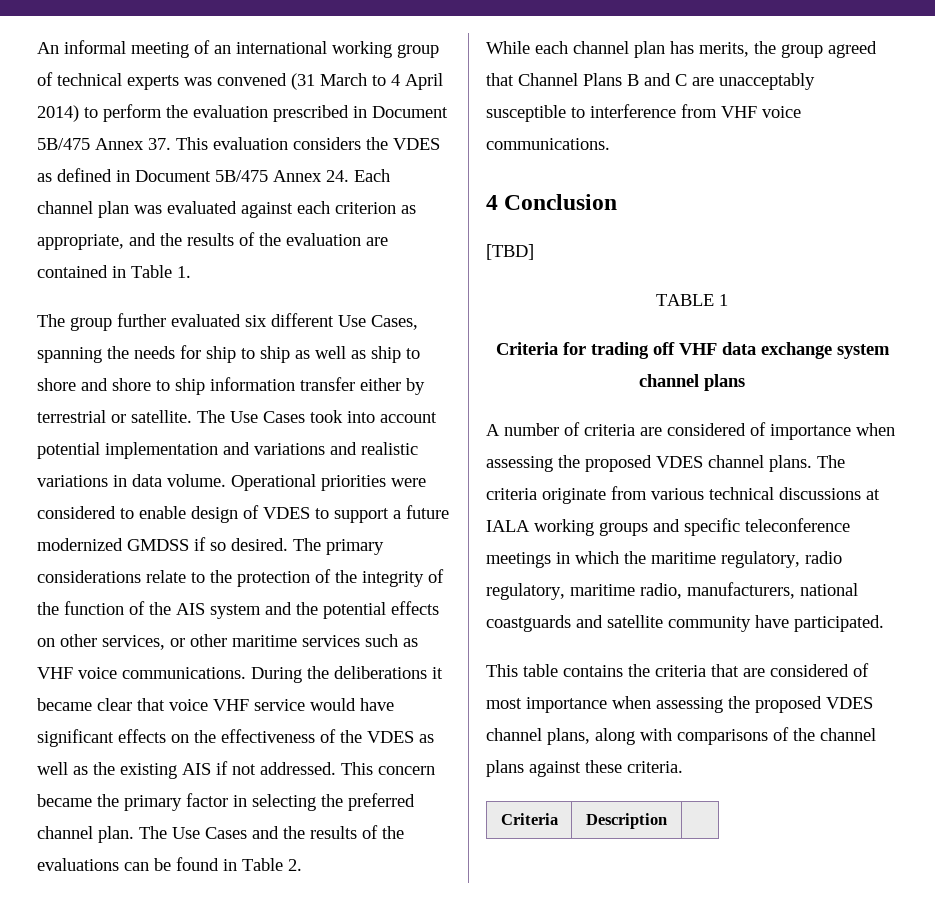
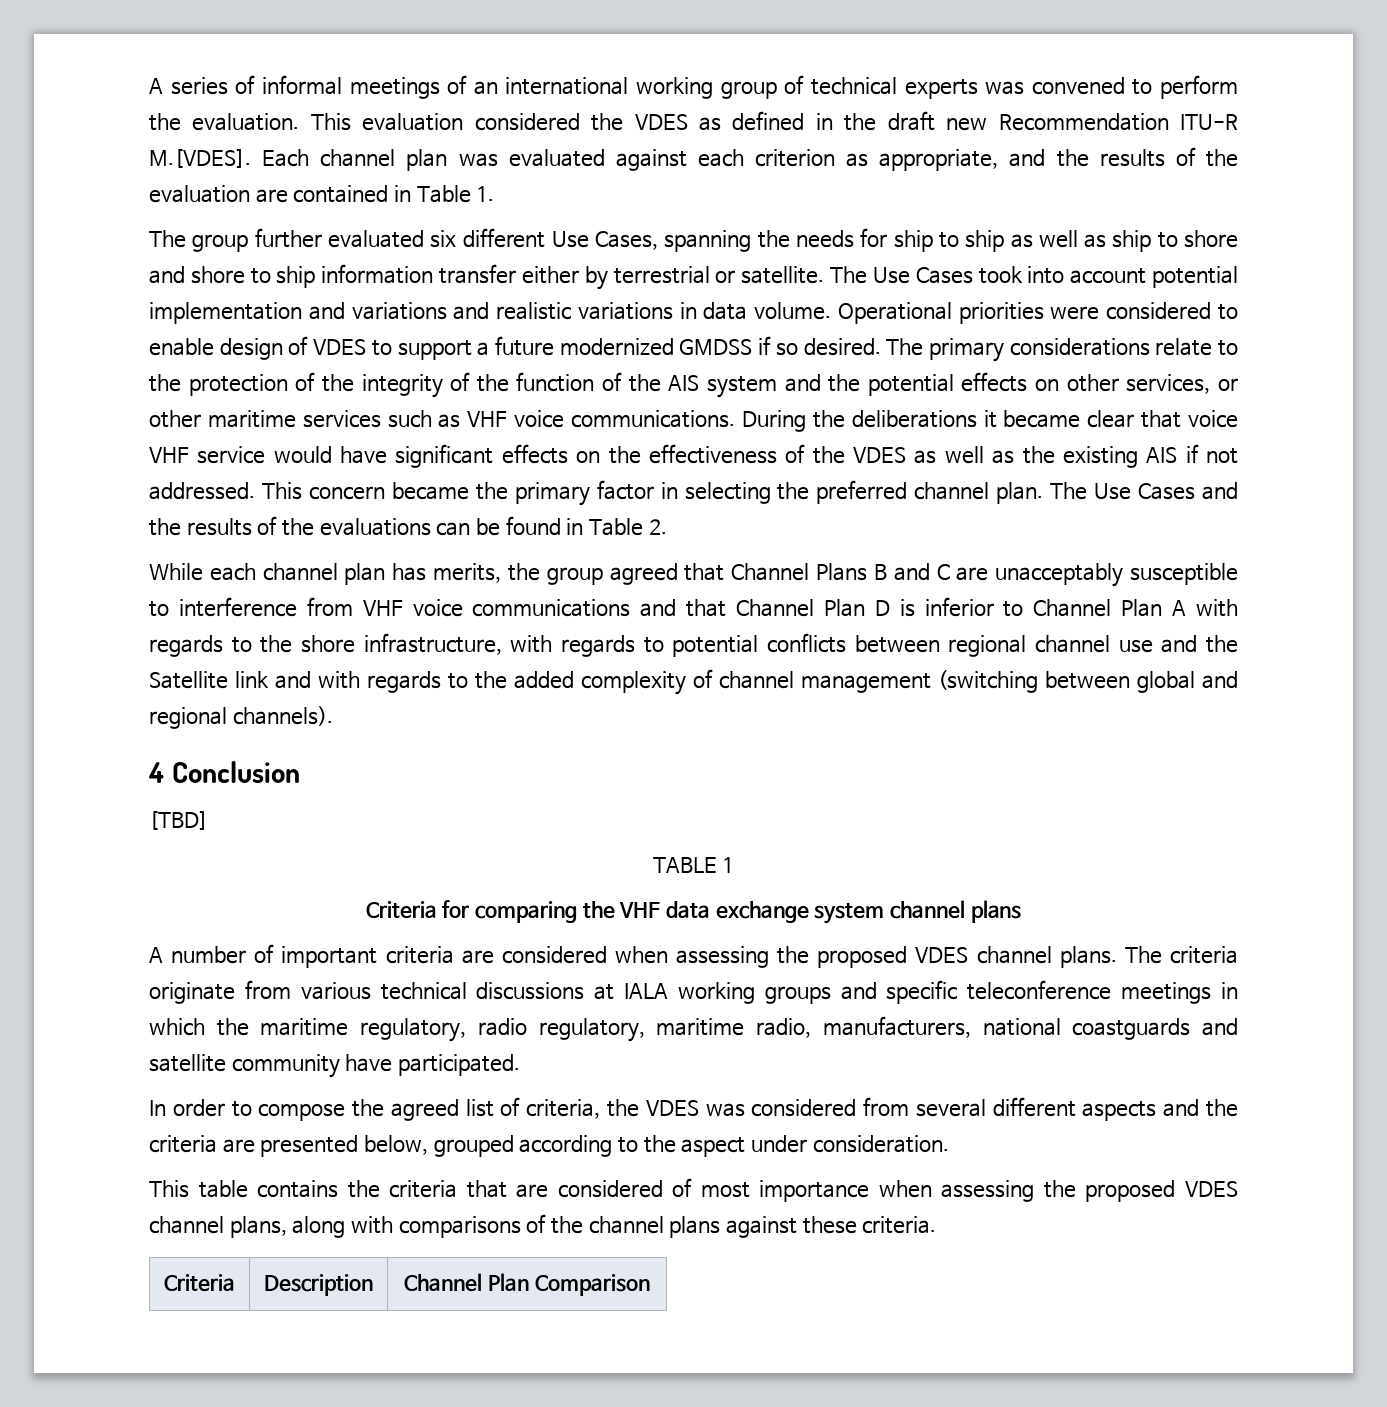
- An informal meeting of an international working group of technical experts was convened (31 March to 4 April 2014) to perform the evaluation prescribed in Document 5B/475 Annex 37. This evaluation considers the VDES as defined in Document 5B/475 Annex 24. Each channel plan was evaluated against each criterion as appropriate, and the results of the evaluation are contained in Table 1.
+ A series of informal meetings of an international working group of technical experts was convened to perform the evaluation. This evaluation considered the VDES as defined in the draft new Recommendation ITU-R M.[VDES]. Each channel plan was evaluated against each criterion as appropriate, and the results of the evaluation are contained in Table 1.
- While each channel plan has merits, the group agreed that Channel Plans B and C are unacceptably susceptible to interference from VHF voice communications.
+ While each channel plan has merits, the group agreed that Channel Plans B and C are unacceptably susceptible to interference from VHF voice communications and that Channel Plan D is inferior to Channel Plan A with regards to the shore infrastructure, with regards to potential conflicts between regional channel use and the Satellite link and with regards to the added complexity of channel management (switching between global and regional channels).
- Criteria for trading off VHF data exchange system channel plans
+ Criteria for comparing the VHF data exchange system channel plans
- A number of criteria are considered of importance when assessing the proposed VDES channel plans.
+ A number of important criteria are considered when assessing the proposed VDES channel plans.
+ In order to compose the agreed list of criteria, the VDES was considered from several different aspects and the criteria are presented below, grouped according to the aspect under consideration.
- Criteria | Description |
+ Criteria | Description | Channel Plan Comparison

